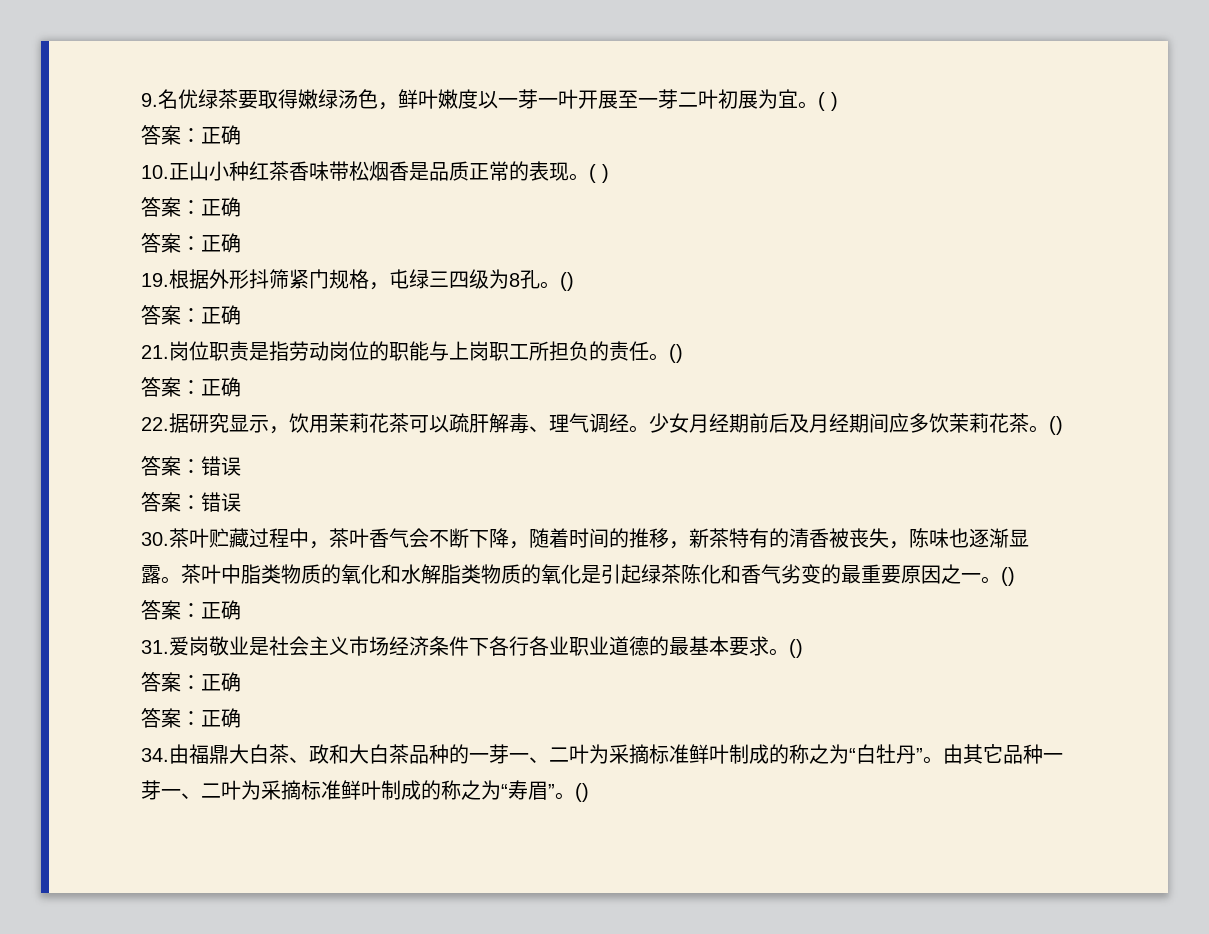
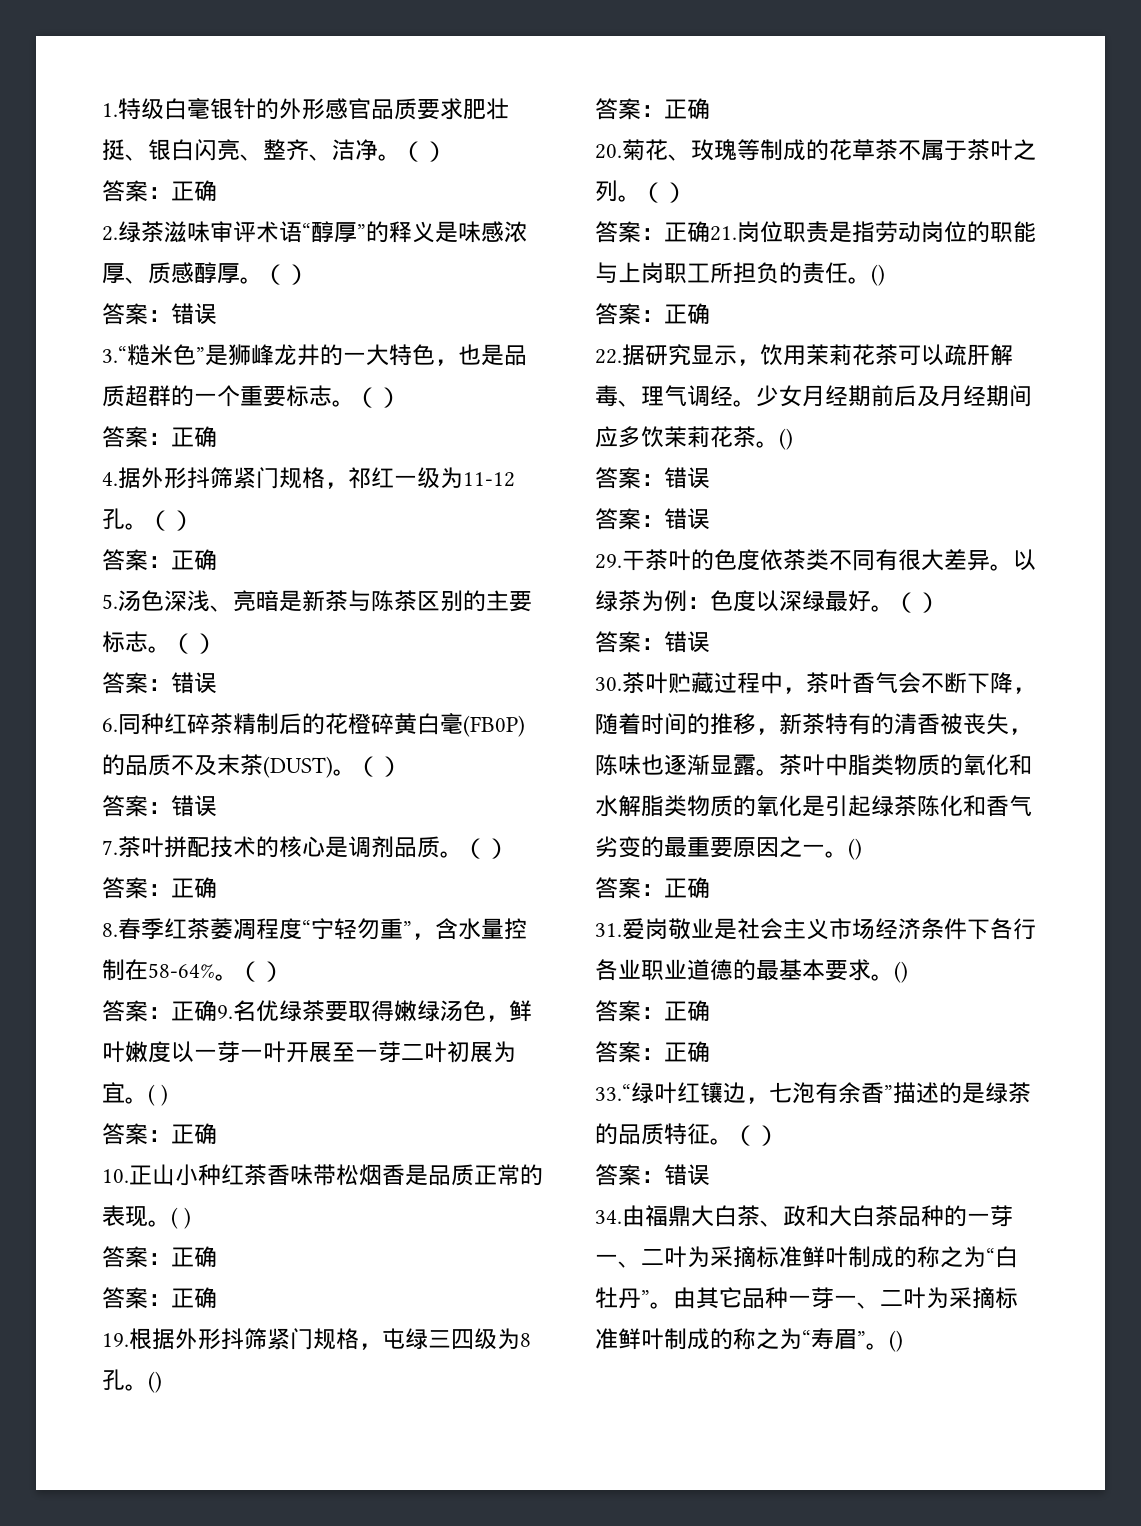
- 9.名优绿茶要取得嫩绿汤色，鲜叶嫩度以一芽一叶开展至一芽二叶初展为宜。
+ 1.特级白毫银针的外形感官品质要求肥壮挺、银白闪亮、整齐、洁净。（）
+ 答案：正确
+ 2.绿茶滋味审评术语“醇厚”的释义是味感浓厚、质感醇厚。（）
+ 答案：错误
+ 3.“糙米色”是狮峰龙井的一大特色，也是品质超群的一个重要标志。（）
+ 答案：正确
+ 4.据外形抖筛紧门规格，祁红一级为11-12孔。（）
+ 答案：正确
+ 5.汤色深浅、亮暗是新茶与陈茶区别的主要标志。（）
+ 答案：错误
+ 6.同种红碎茶精制后的花橙碎黄白毫(FB0P)的品质不及末茶(DUST)。（）
+ 答案：错误
+ 7.茶叶拼配技术的核心是调剂品质。（）
+ 答案：正确
+ 8.春季红茶萎凋程度“宁轻勿重”，含水量控制在58-64%。（）
+ 答案：正确9.名优绿茶要取得嫩绿汤色，鲜叶嫩度以一芽一叶开展至一芽二叶初展为宜。
- 21.岗位职责是指劳动岗位的职能与上岗职工所担负的责任。
+ 20.菊花、玫瑰等制成的花草茶不属于茶叶之列。（）
+ 答案：正确21.岗位职责是指劳动岗位的职能与上岗职工所担负的责任。
+ 29.干茶叶的色度依茶类不同有很大差异。以绿茶为例：色度以深绿最好。（）
+ 答案：错误
+ 33.“绿叶红镶边，七泡有余香”描述的是绿茶的品质特征。（）
+ 答案：错误

